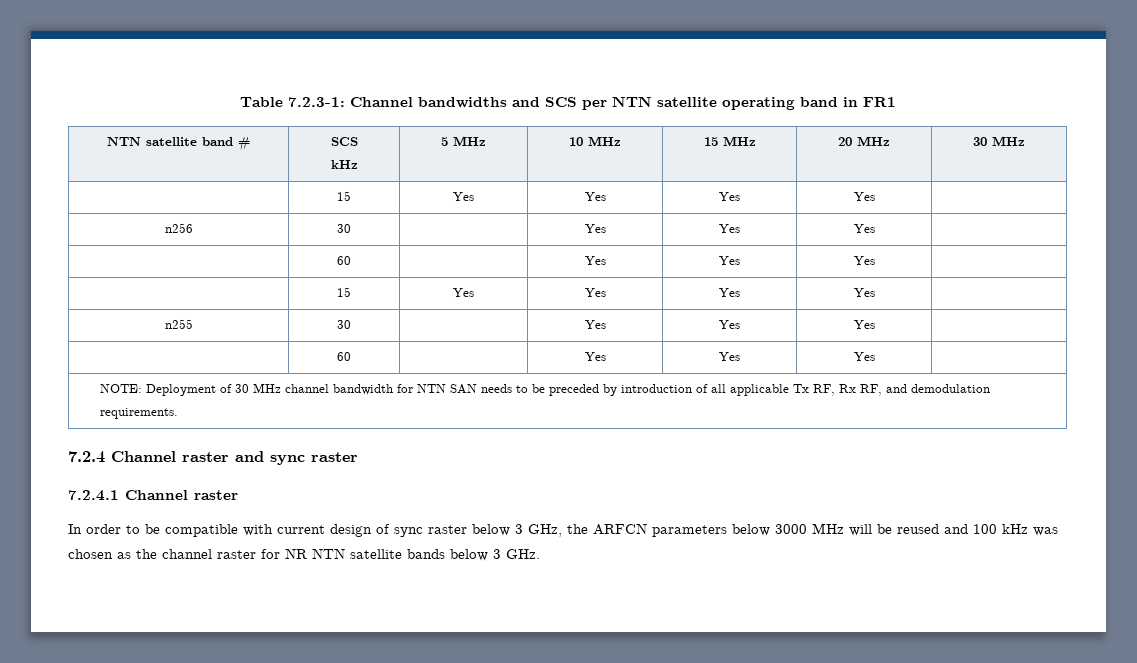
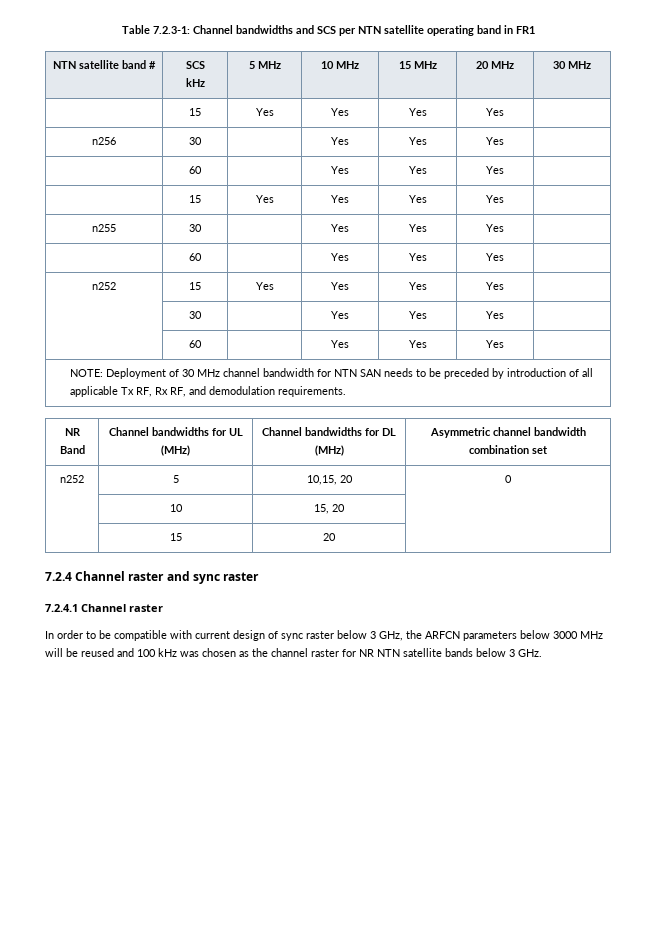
+ n252 | 15 | Yes | Yes | Yes | Yes |
+ | 30 | | Yes | Yes | Yes |
+ | 60 | | Yes | Yes | Yes |
+ NR Band | Channel bandwidths for UL (MHz) | Channel bandwidths for DL (MHz) | Asymmetric channel bandwidth combination set
+ n252 | 5 | 10,15, 20 | 0
+ | 10 | 15, 20 |
+ | 15 | 20 |

